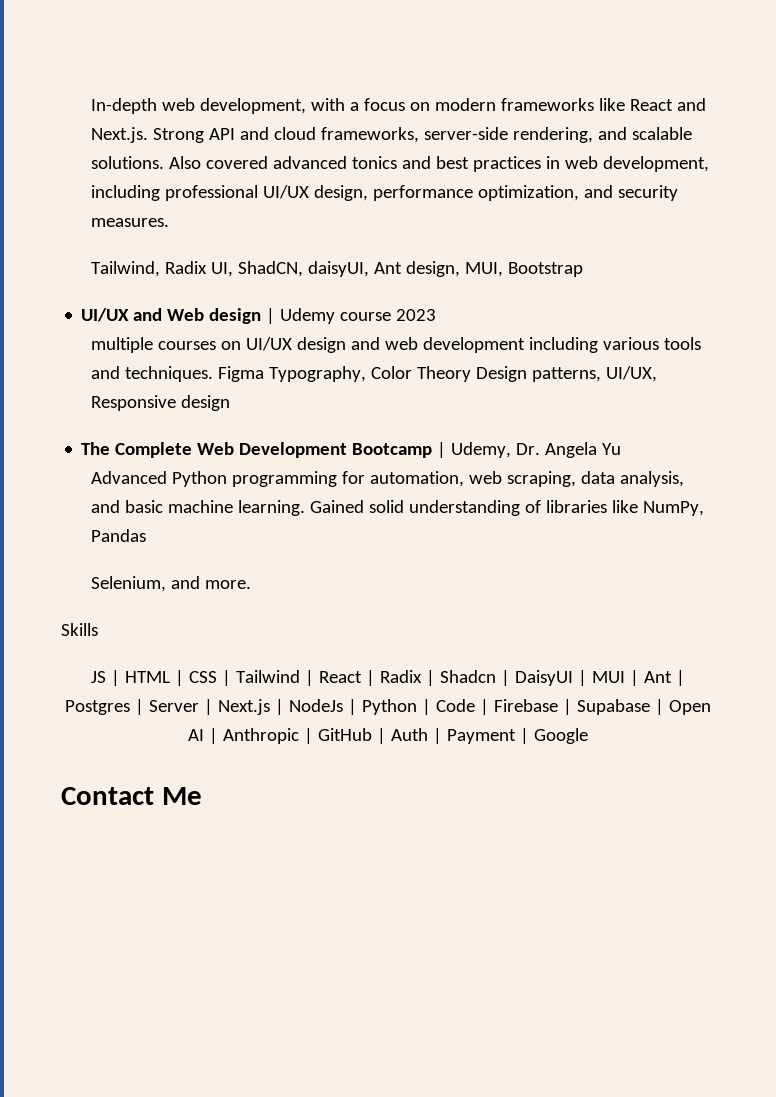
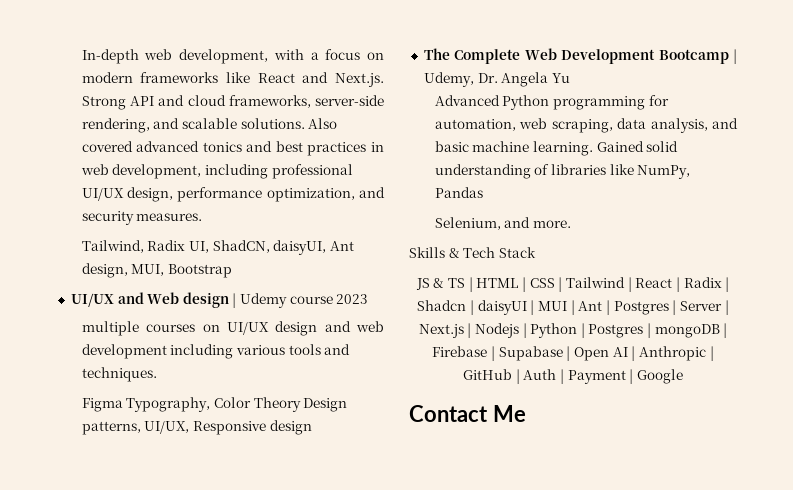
- multiple courses on UI/UX design and web development including various tools and techniques. Figma Typography, Color Theory Design patterns, UI/UX, Responsive design
+ multiple courses on UI/UX design and web development including various tools and techniques.
+ Figma Typography, Color Theory Design patterns, UI/UX, Responsive design
- Skills
+ Skills & Tech Stack
- JS | HTML | CSS | Tailwind | React | Radix | Shadcn | DaisyUI | MUI | Ant | Postgres | Server | Next.js | NodeJs | Python | Code | Firebase | Supabase | Open AI | Anthropic | GitHub | Auth | Payment | Google
+ JS & TS | HTML | CSS | Tailwind | React | Radix | Shadcn | daisyUI | MUI | Ant | Postgres | Server | Next.js | Nodejs | Python | Postgres | mongoDB | Firebase | Supabase | Open AI | Anthropic | GitHub | Auth | Payment | Google

